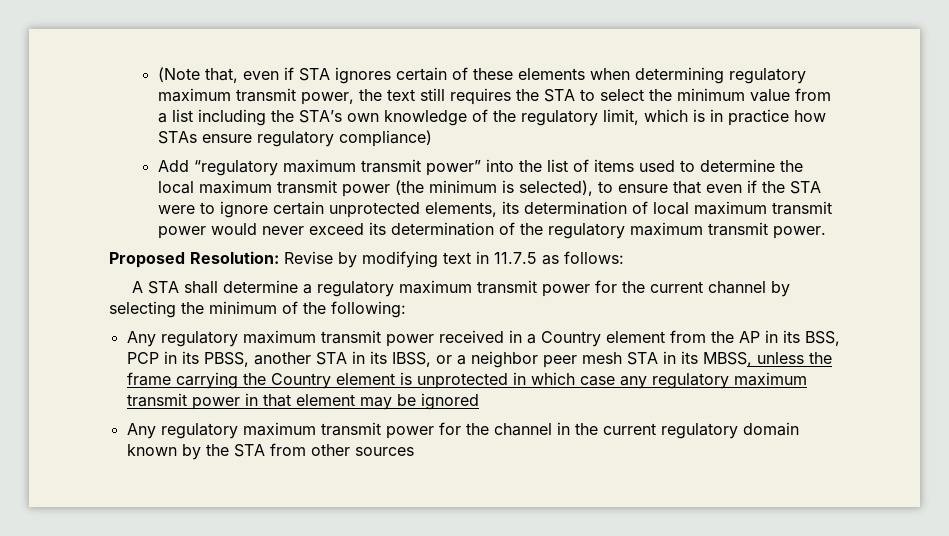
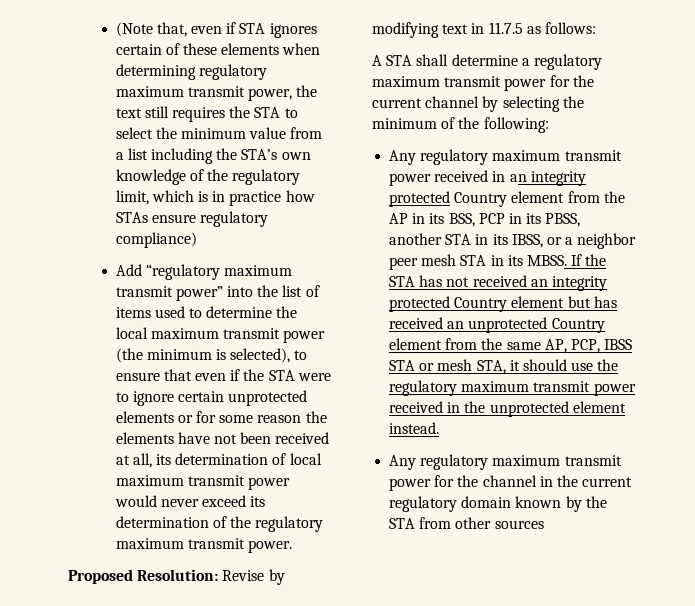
- Add “regulatory maximum transmit power” into the list of items used to determine the local maximum transmit power (the minimum is selected), to ensure that even if the STA were to ignore certain unprotected elements, its determination of local maximum transmit power would never exceed its determination of the regulatory maximum transmit power.
+ Add “regulatory maximum transmit power” into the list of items used to determine the local maximum transmit power (the minimum is selected), to ensure that even if the STA were to ignore certain unprotected elements or for some reason the elements have not been received at all, its determination of local maximum transmit power would never exceed its determination of the regulatory maximum transmit power.
- Any regulatory maximum transmit power received in a Country element from the AP in its BSS, PCP in its PBSS, another STA in its IBSS, or a neighbor peer mesh STA in its MBSS, unless the frame carrying the Country element is unprotected in which case any regulatory maximum transmit power in that element may be ignored
+ Any regulatory maximum transmit power received in an integrity protected Country element from the AP in its BSS, PCP in its PBSS, another STA in its IBSS, or a neighbor peer mesh STA in its MBSS. If the STA has not received an integrity protected Country element but has received an unprotected Country element from the same AP, PCP, IBSS STA or mesh STA, it should use the regulatory maximum transmit power received in the unprotected element instead.

